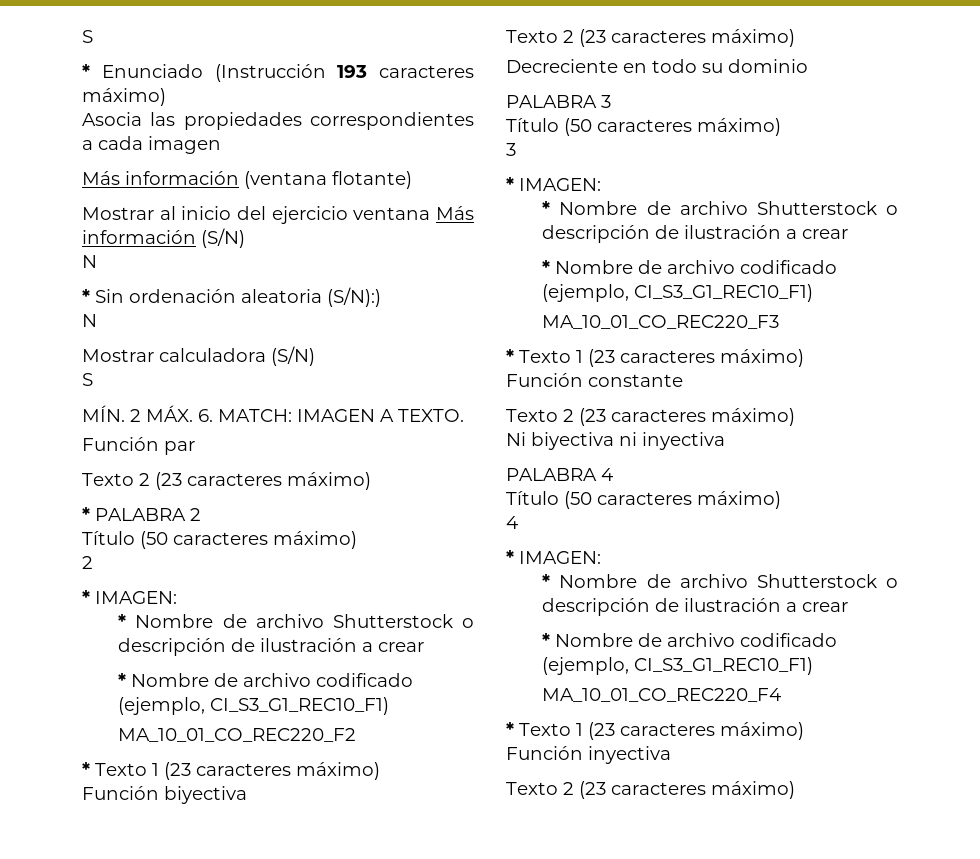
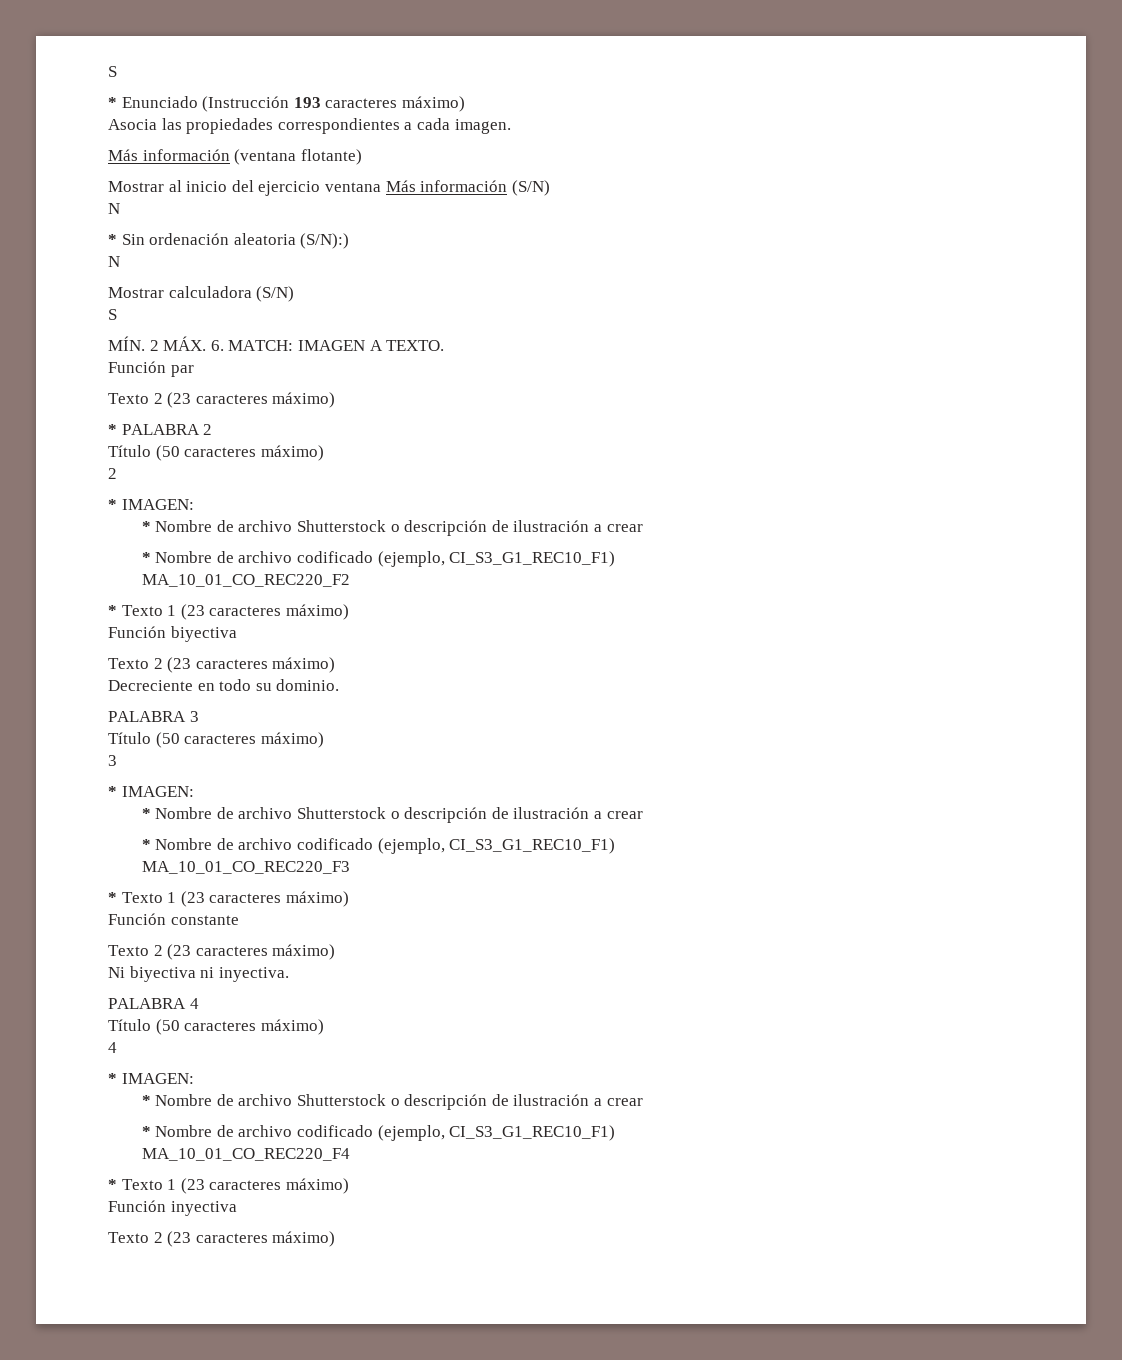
- Asocia las propiedades correspondientes a cada imagen
+ Asocia las propiedades correspondientes a cada imagen.
- Decreciente en todo su dominio
+ Decreciente en todo su dominio.
- Ni biyectiva ni inyectiva
+ Ni biyectiva ni inyectiva.

